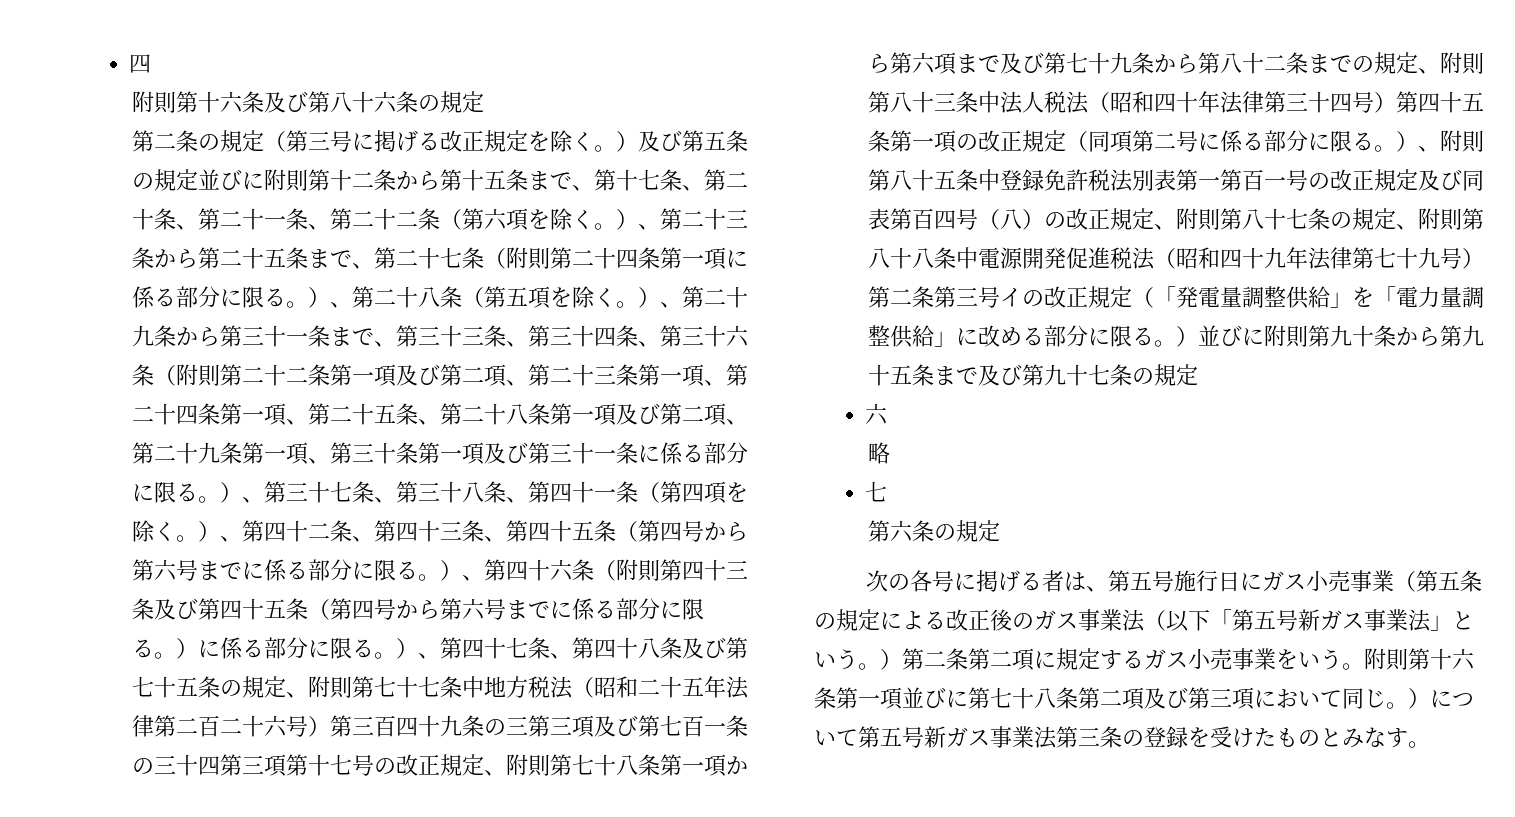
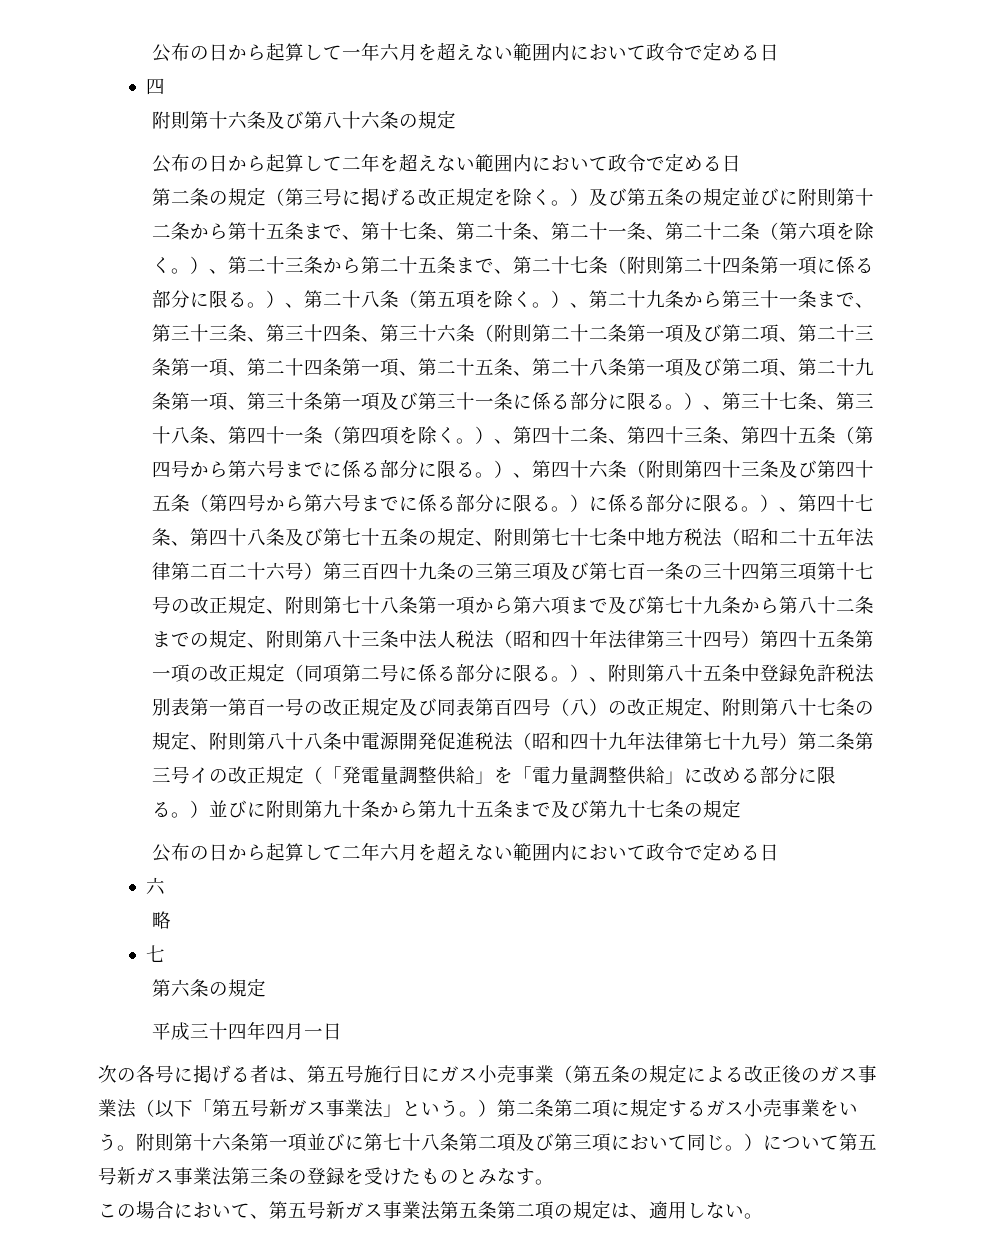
+ 公布の日から起算して一年六月を超えない範囲内において政令で定める日
+ 公布の日から起算して二年を超えない範囲内において政令で定める日
+ 公布の日から起算して二年六月を超えない範囲内において政令で定める日
+ 平成三十四年四月一日
+ この場合において、第五号新ガス事業法第五条第二項の規定は、適用しない。

